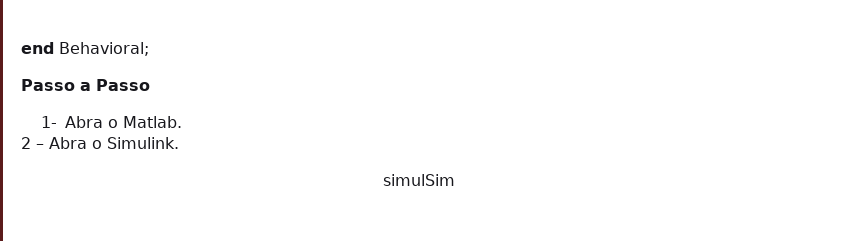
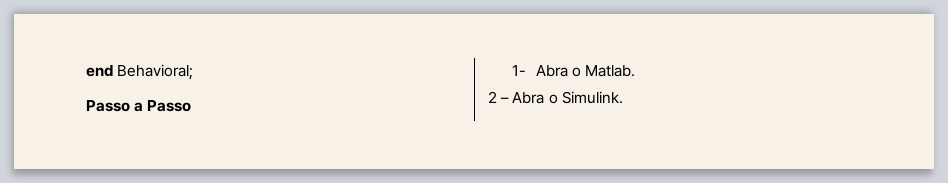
- simulSim

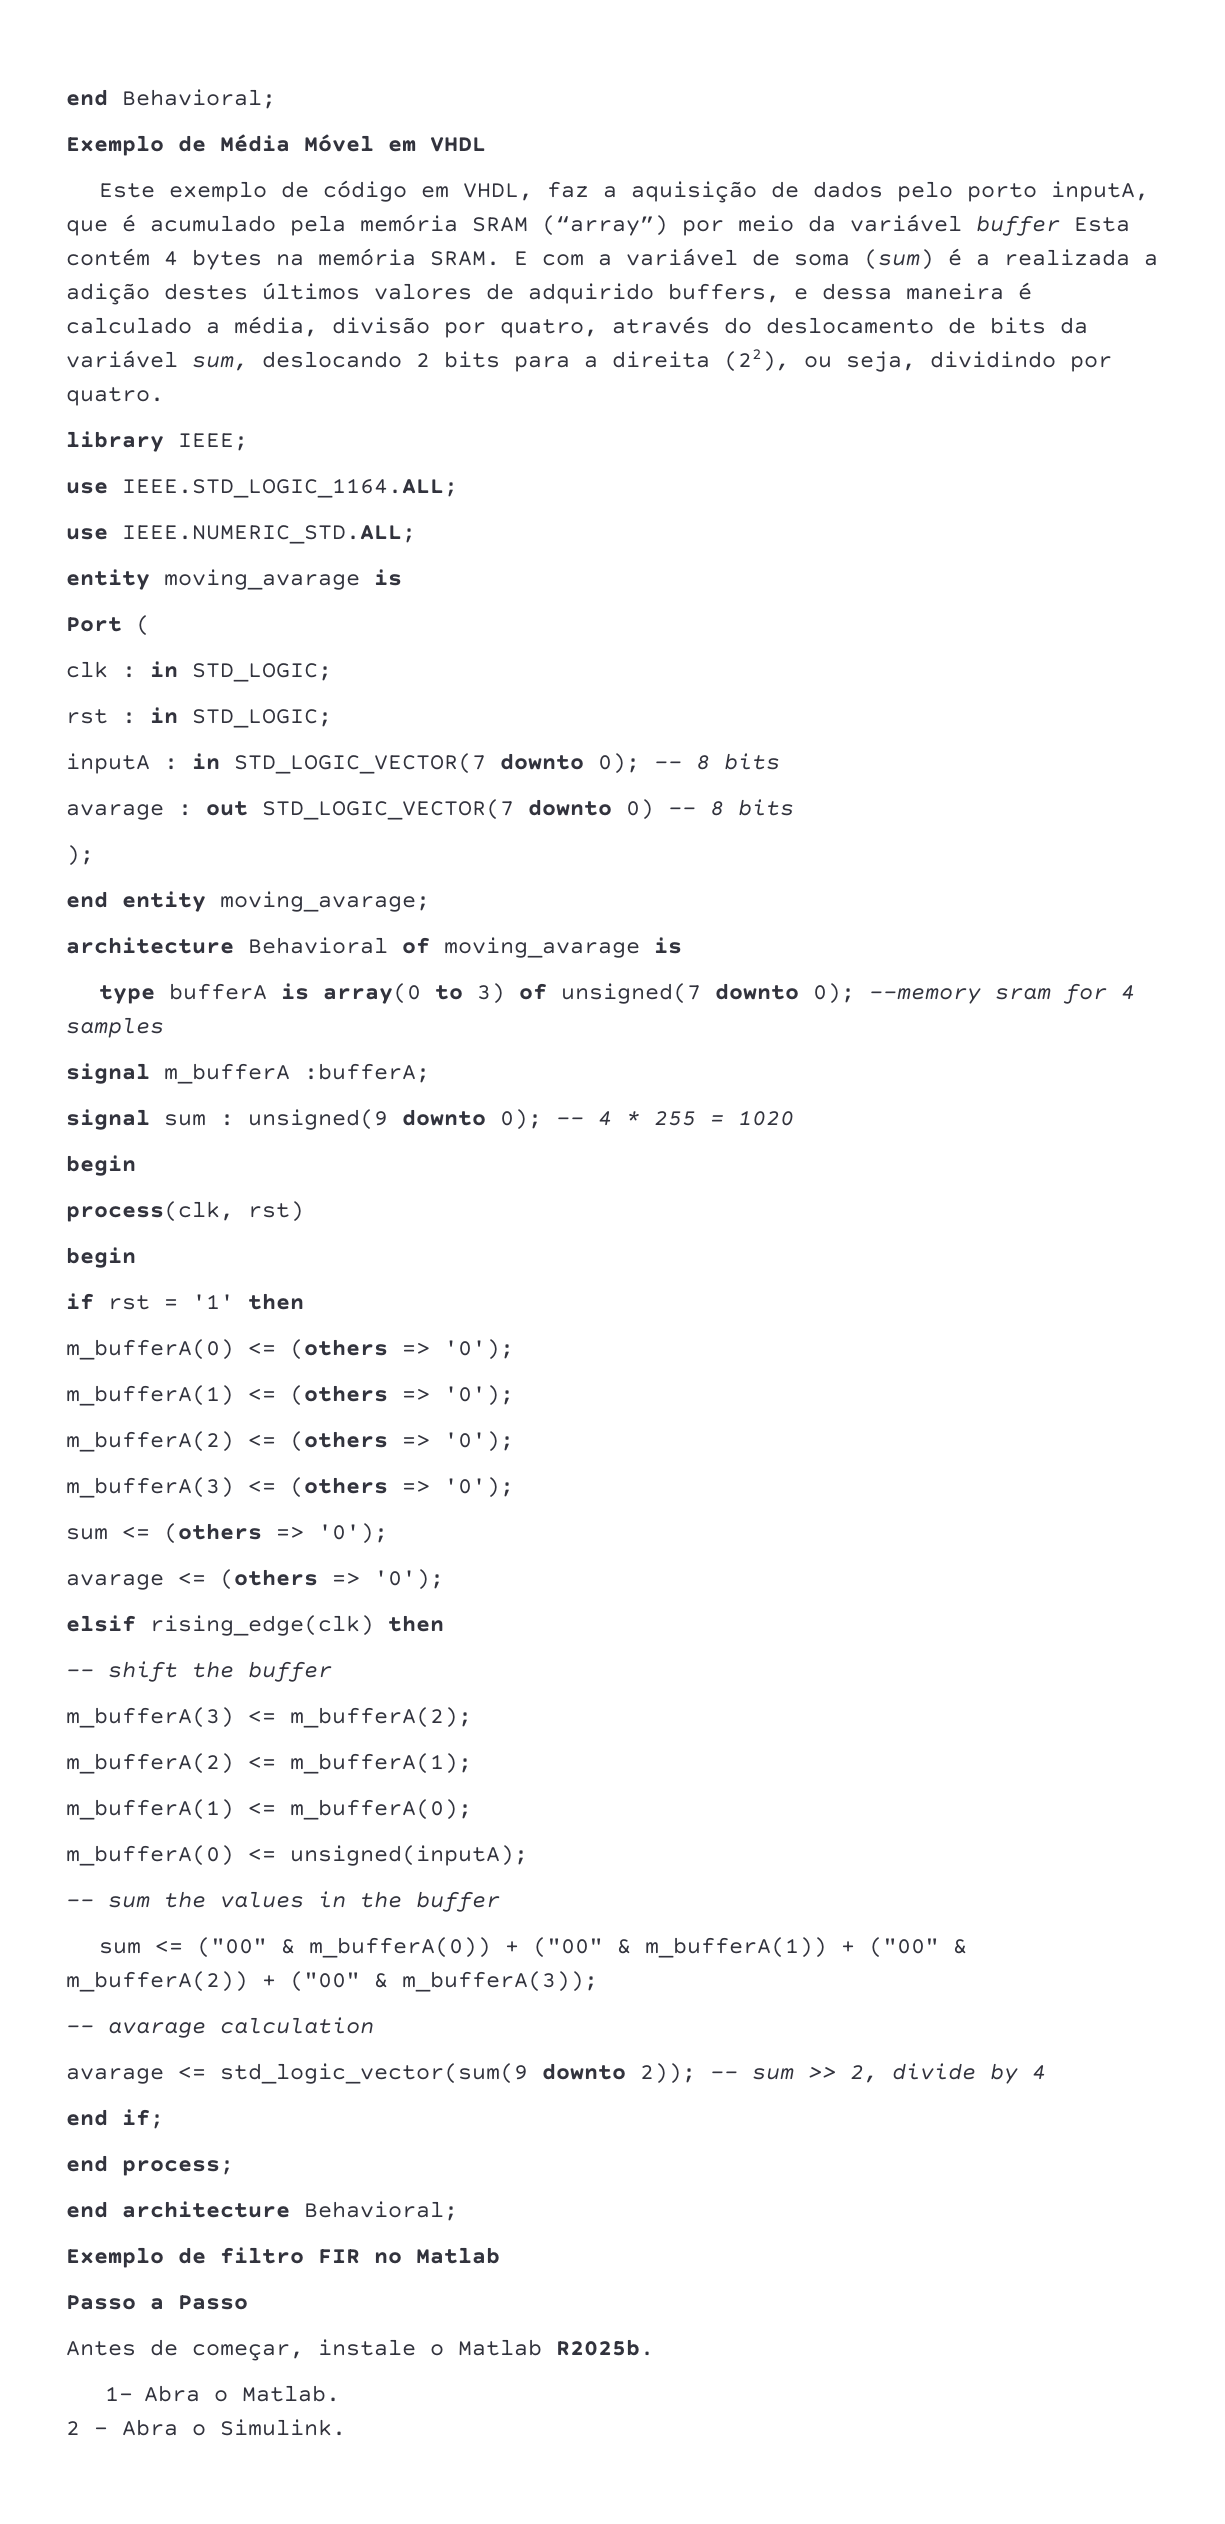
+ Exemplo de Média Móvel em VHDL
+ Este exemplo de código em VHDL, faz a aquisição de dados pelo porto inputA, que é acumulado pela memória SRAM (“array”) por meio da variável buffer Esta contém 4 bytes na memória SRAM. E com a variável de soma (sum) é a realizada a adição destes últimos valores de adquirido buffers, e dessa maneira é calculado a média, divisão por quatro, através do deslocamento de bits da variável sum, deslocando 2 bits para a direita (22), ou seja, dividindo por quatro.
+ library IEEE;
+ use IEEE.STD_LOGIC_1164.ALL;
+ use IEEE.NUMERIC_STD.ALL;
+ entity moving_avarage is
+ Port (
+ clk : in STD_LOGIC;
+ rst : in STD_LOGIC;
+ inputA : in STD_LOGIC_VECTOR(7 downto 0); -- 8 bits
+ avarage : out STD_LOGIC_VECTOR(7 downto 0) -- 8 bits
+ );
+ end entity moving_avarage;
+ architecture Behavioral of moving_avarage is
+ type bufferA is array(0 to 3) of unsigned(7 downto 0); --memory sram for 4 samples
+ signal m_bufferA :bufferA;
+ signal sum : unsigned(9 downto 0); -- 4 * 255 = 1020
+ begin
+ process(clk, rst)
+ begin
+ if rst = '1' then
+ m_bufferA(0) <= (others => '0');
+ m_bufferA(1) <= (others => '0');
+ m_bufferA(2) <= (others => '0');
+ m_bufferA(3) <= (others => '0');
+ sum <= (others => '0');
+ avarage <= (others => '0');
+ elsif rising_edge(clk) then
+ -- shift the buffer
+ m_bufferA(3) <= m_bufferA(2);
+ m_bufferA(2) <= m_bufferA(1);
+ m_bufferA(1) <= m_bufferA(0);
+ m_bufferA(0) <= unsigned(inputA);
+ -- sum the values in the buffer
+ sum <= ("00" & m_bufferA(0)) + ("00" & m_bufferA(1)) + ("00" & m_bufferA(2)) + ("00" & m_bufferA(3));
+ -- avarage calculation
+ avarage <= std_logic_vector(sum(9 downto 2)); -- sum >> 2, divide by 4
+ end if;
+ end process;
+ end architecture Behavioral;
+ Exemplo de filtro FIR no Matlab
  Passo a Passo
+ Antes de começar, instale o Matlab R2025b.

